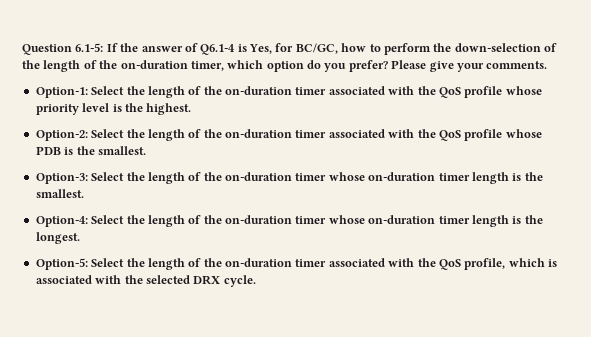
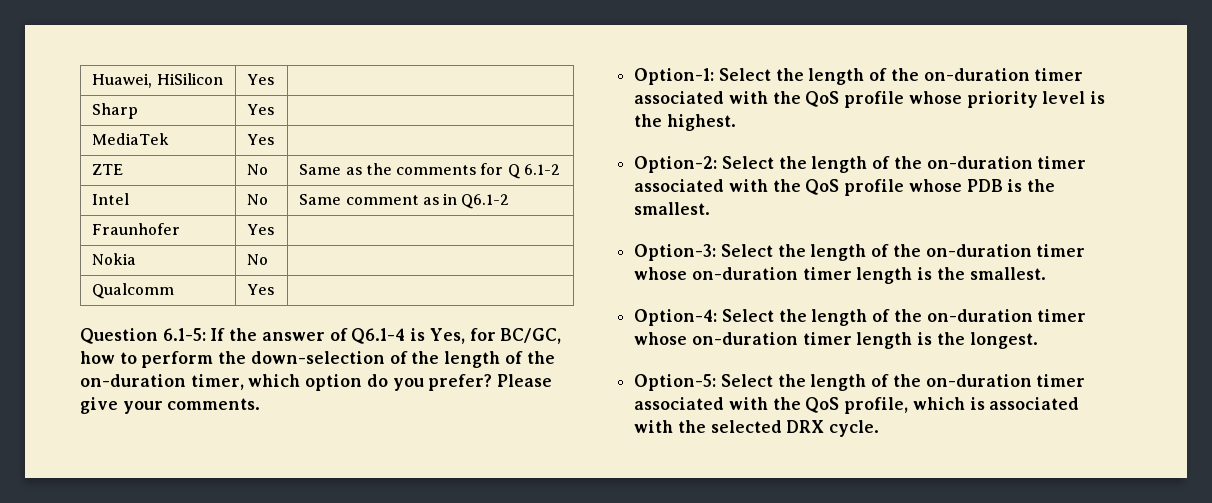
+ Huawei, HiSilicon | Yes |
+ Sharp | Yes |
+ MediaTek | Yes |
+ ZTE | No | Same as the comments for Q 6.1-2
+ Intel | No | Same comment as in Q6.1-2
+ Fraunhofer | Yes |
+ Nokia | No |
+ Qualcomm | Yes |

